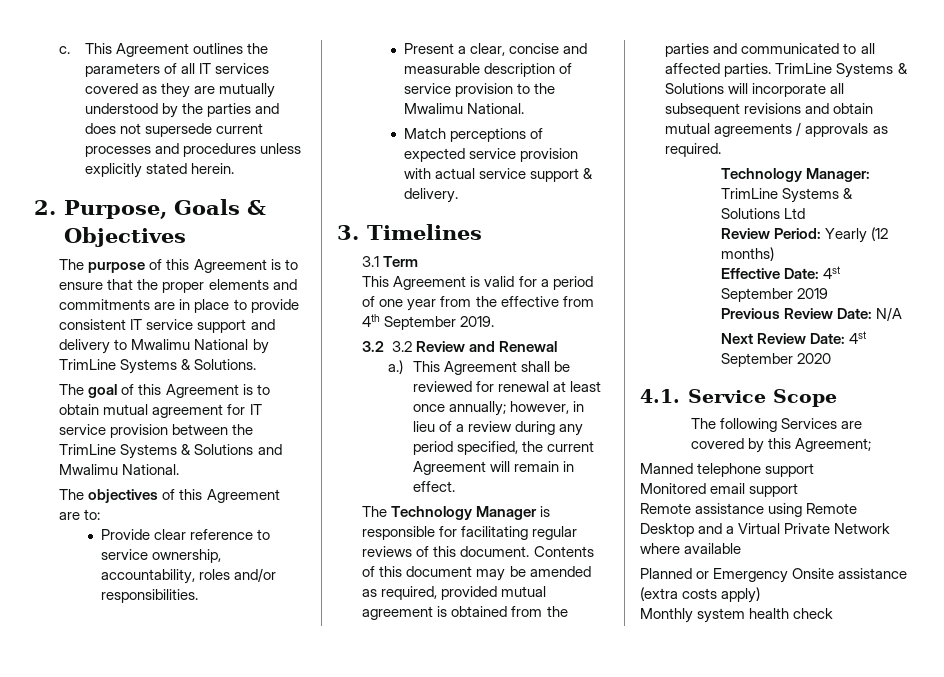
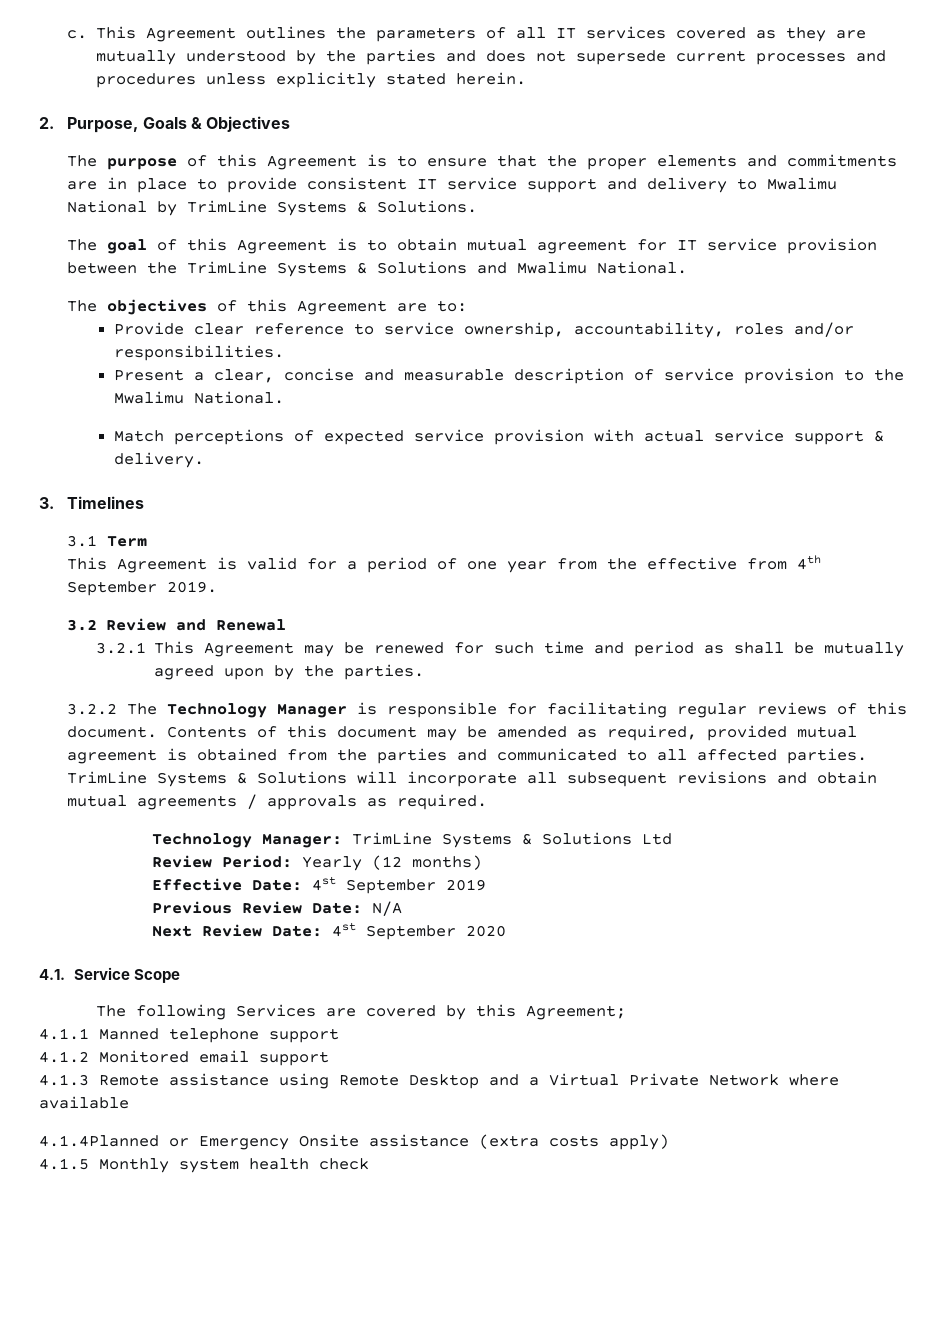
- 3.2 3.2 Review and Renewal
+ 3.2 Review and Renewal
- a.) This Agreement shall be reviewed for renewal at least once annually; however, in lieu of a review during any period specified, the current Agreement will remain in effect.
- The Technology Manager is responsible for facilitating regular reviews of this document.
+ 3.2.1 This Agreement may be renewed for such time and period as shall be mutually agreed upon by the parties.
+ 3.2.2 The Technology Manager is responsible for facilitating regular reviews of this document.
- Manned telephone support
+ 4.1.1 Manned telephone support
- Monitored email support
+ 4.1.2 Monitored email support
- Remote assistance using Remote Desktop and a Virtual Private Network where available
+ 4.1.3 Remote assistance using Remote Desktop and a Virtual Private Network where available
- Planned or Emergency Onsite assistance (extra costs apply)
+ 4.1.4Planned or Emergency Onsite assistance (extra costs apply)
- Monthly system health check
+ 4.1.5 Monthly system health check

